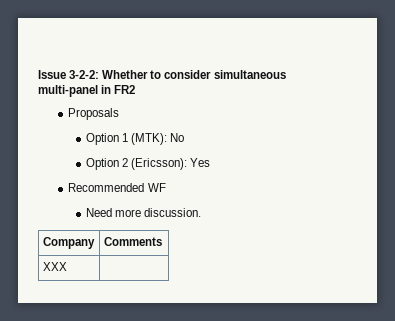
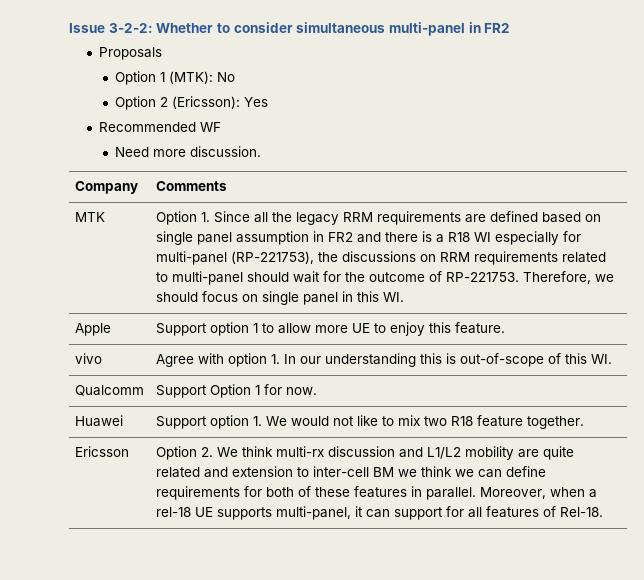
- XXX
+ MTK | Option 1. Since all the legacy RRM requirements are defined based on single panel assumption in FR2 and there is a R18 WI especially for multi-panel (RP-221753), the discussions on RRM requirements related to multi-panel should wait for the outcome of RP-221753. Therefore, we should focus on single panel in this WI.
+ Apple | Support option 1 to allow more UE to enjoy this feature.
+ vivo | Agree with option 1. In our understanding this is out-of-scope of this WI.
+ Qualcomm | Support Option 1 for now.
+ Huawei | Support option 1. We would not like to mix two R18 feature together.
+ Ericsson | Option 2. We think multi-rx discussion and L1/L2 mobility are quite related and extension to inter-cell BM we think we can define requirements for both of these features in parallel. Moreover, when a rel-18 UE supports multi-panel, it can support for all features of Rel-18.

